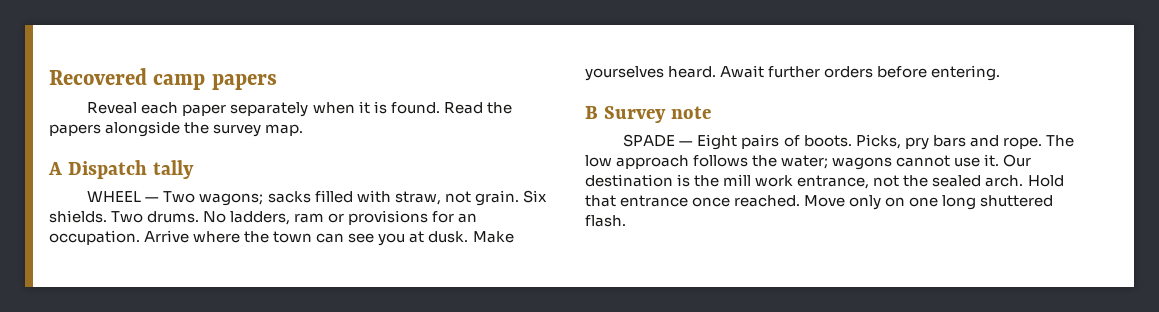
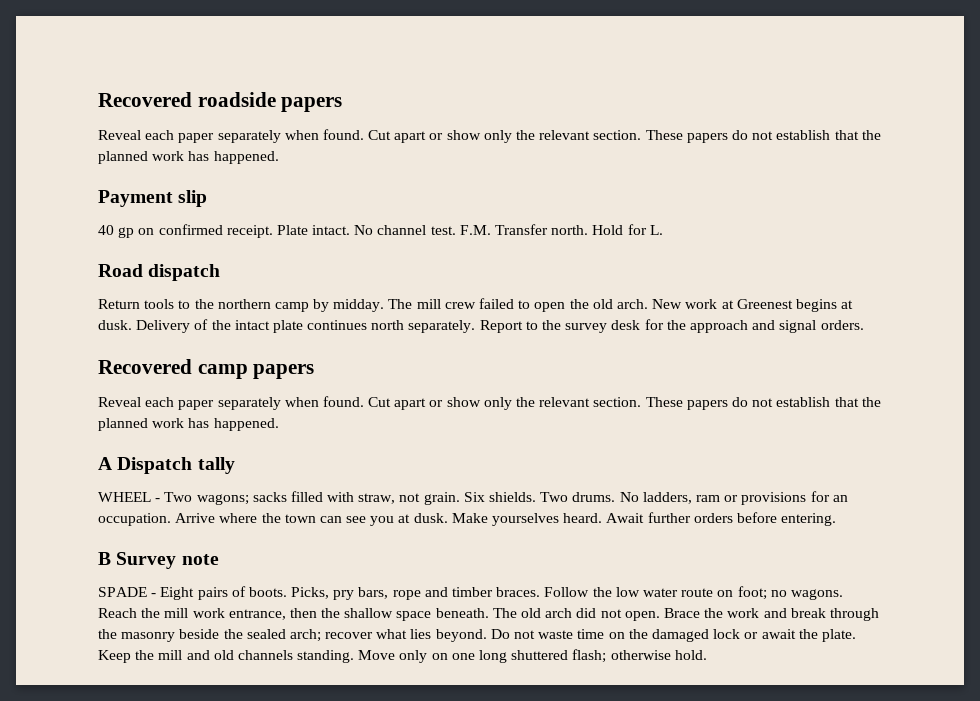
+ Recovered roadside papers
+ Reveal each paper separately when found. Cut apart or show only the relevant section. These papers do not establish that the planned work has happened.
+ Payment slip
+ 40 gp on confirmed receipt. Plate intact. No channel test. F.M. Transfer north. Hold for L.
+ Road dispatch
+ Return tools to the northern camp by midday. The mill crew failed to open the old arch. New work at Greenest begins at dusk. Delivery of the intact plate continues north separately. Report to the survey desk for the approach and signal orders.
  Recovered camp papers
- Reveal each paper separately when it is found. Read the papers alongside the survey map.
+ Reveal each paper separately when found. Cut apart or show only the relevant section. These papers do not establish that the planned work has happened.
- WHEEL — Two wagons; sacks filled with straw, not grain.
+ WHEEL - Two wagons; sacks filled with straw, not grain.
- SPADE — Eight pairs of boots.
+ SPADE - Eight pairs of boots.
- Picks, pry bars and rope. The low approach follows the water; wagons cannot use it. Our destination is the mill work entrance, not the sealed arch. Hold that entrance once reached.
+ Picks, pry bars, rope and timber braces. Follow the low water route on foot; no wagons. Reach the mill work entrance, then the shallow space beneath. The old arch did not open. Brace the work and break through the masonry beside the sealed arch; recover what lies beyond. Do not waste time on the damaged lock or await the plate. Keep the mill and old channels standing.
- Move only on one long shuttered flash.
+ Move only on one long shuttered flash; otherwise hold.

